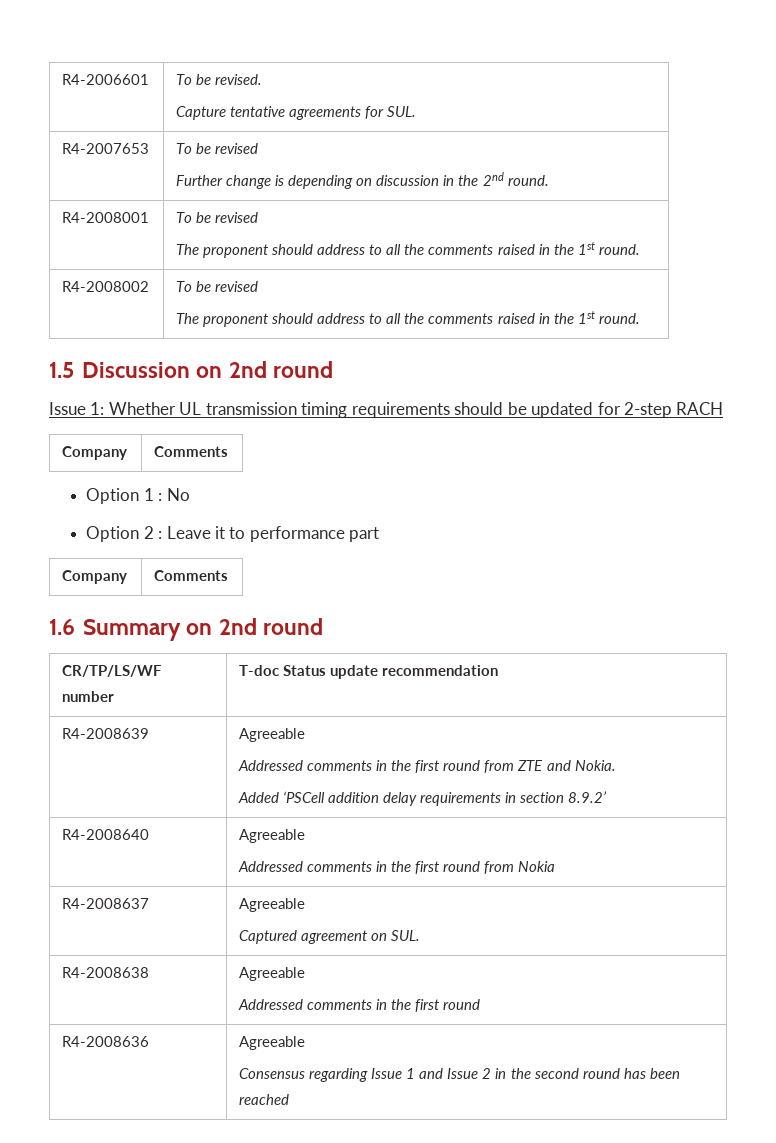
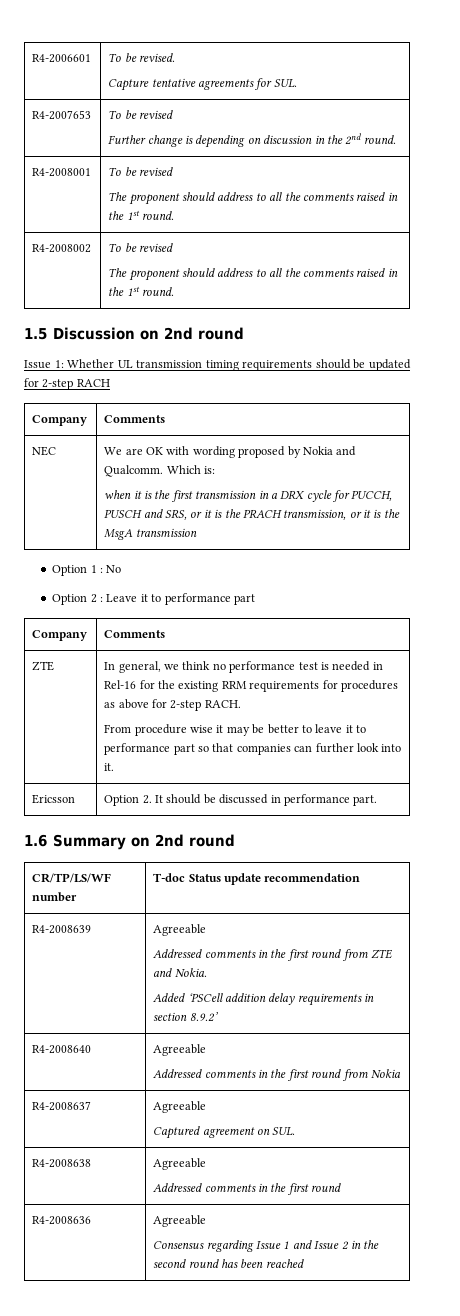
+ NEC | We are OK with wording proposed by Nokia and Qualcomm. Which is:
+ when it is the first transmission in a DRX cycle for PUCCH, PUSCH and SRS, or it is the PRACH transmission, or it is the MsgA transmission
+ ZTE | In general, we think no performance test is needed in Rel-16 for the existing RRM requirements for procedures as above for 2-step RACH.
+ From procedure wise it may be better to leave it to performance part so that companies can further look into it.
+ Ericsson | Option 2. It should be discussed in performance part.

